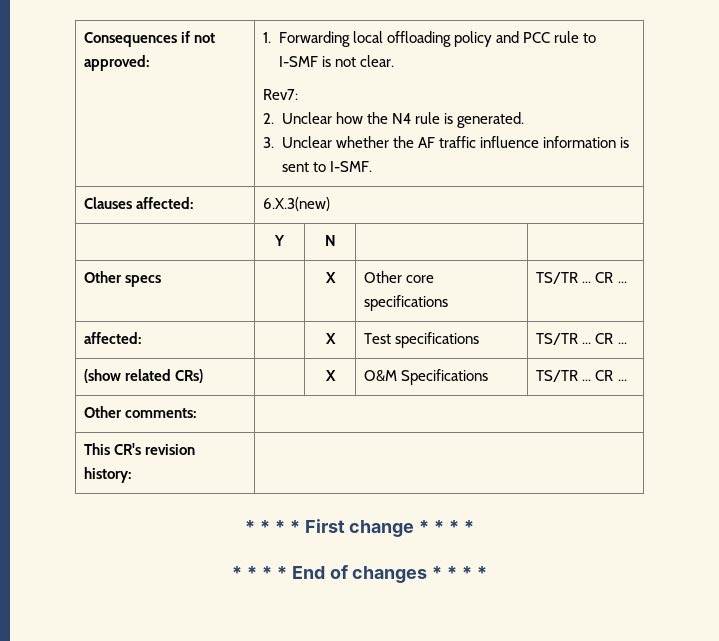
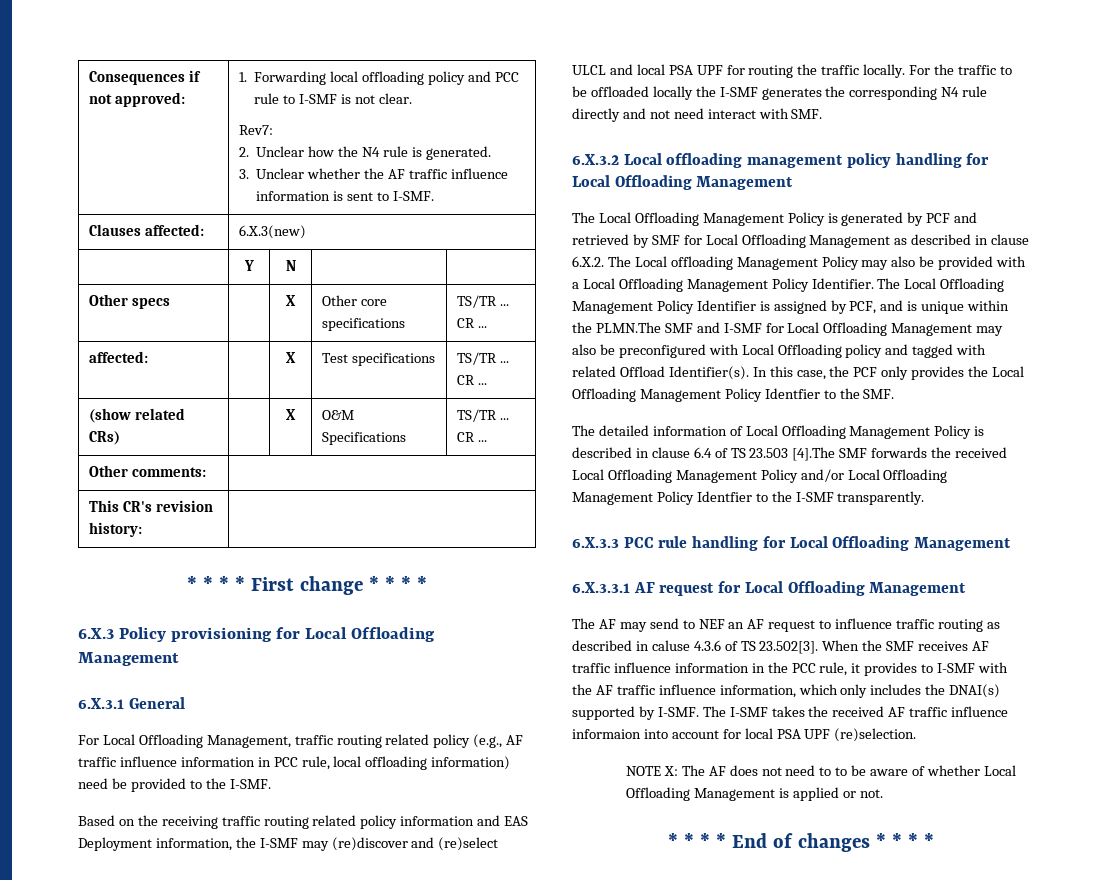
+ 6.X.3 Policy provisioning for Local Offloading Management
+ 6.X.3.1 General
+ For Local Offloading Management, traffic routing related policy (e.g., AF traffic influence information in PCC rule, local offloading information) need be provided to the I-SMF.
+ Based on the receiving traffic routing related policy information and EAS Deployment information, the I-SMF may (re)discover and (re)select ULCL and local PSA UPF for routing the traffic locally. For the traffic to be offloaded locally the I-SMF generates the corresponding N4 rule directly and not need interact with SMF.
+ 6.X.3.2 Local offloading management policy handling for Local Offloading Management
+ The Local Offloading Management Policy is generated by PCF and retrieved by SMF for Local Offloading Management as described in clause 6.X.2. The Local offloading Management Policy may also be provided with a Local Offloading Management Policy Identifier. The Local Offloading Management Policy Identifier is assigned by PCF, and is unique within the PLMN.The SMF and I-SMF for Local Offloading Management may also be preconfigured with Local Offloading policy and tagged with related Offload Identifier(s). In this case, the PCF only provides the Local Offloading Management Policy Identfier to the SMF.
+ The detailed information of Local Offloading Management Policy is described in clause 6.4 of TS 23.503 [4].The SMF forwards the received Local Offloading Management Policy and/or Local Offloading Management Policy Identfier to the I-SMF transparently.
+ 6.X.3.3 PCC rule handling for Local Offloading Management
+ 6.X.3.3.1 AF request for Local Offloading Management
+ The AF may send to NEF an AF request to influence traffic routing as described in caluse 4.3.6 of TS 23.502[3]. When the SMF receives AF traffic influence information in the PCC rule, it provides to I-SMF with the AF traffic influence information, which only includes the DNAI(s) supported by I-SMF. The I-SMF takes the received AF traffic influence informaion into account for local PSA UPF (re)selection.
+ NOTE X: The AF does not need to to be aware of whether Local Offloading Management is applied or not.

